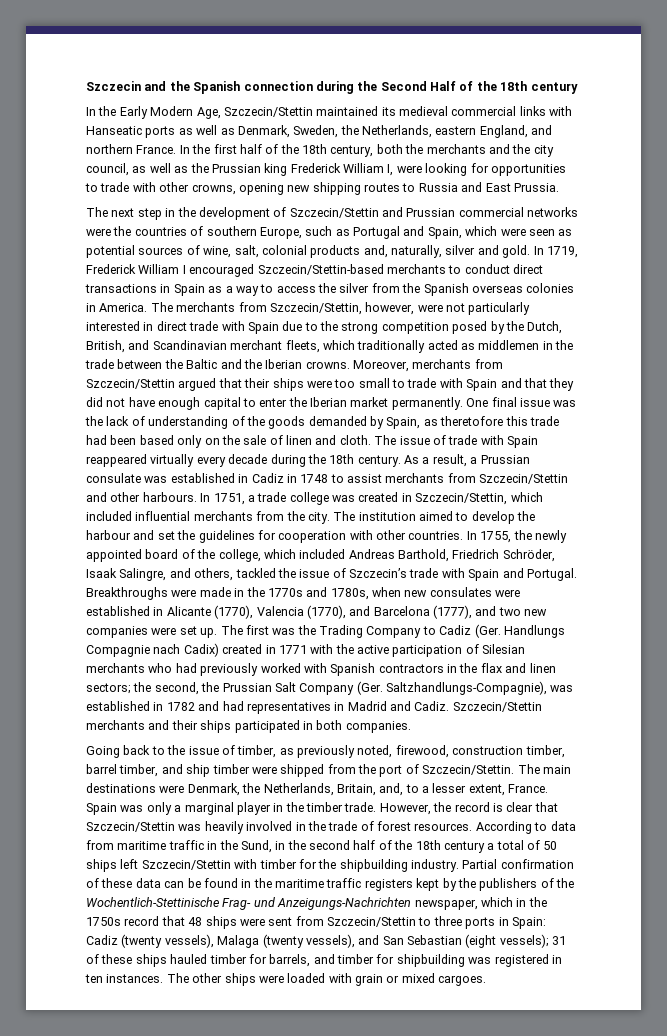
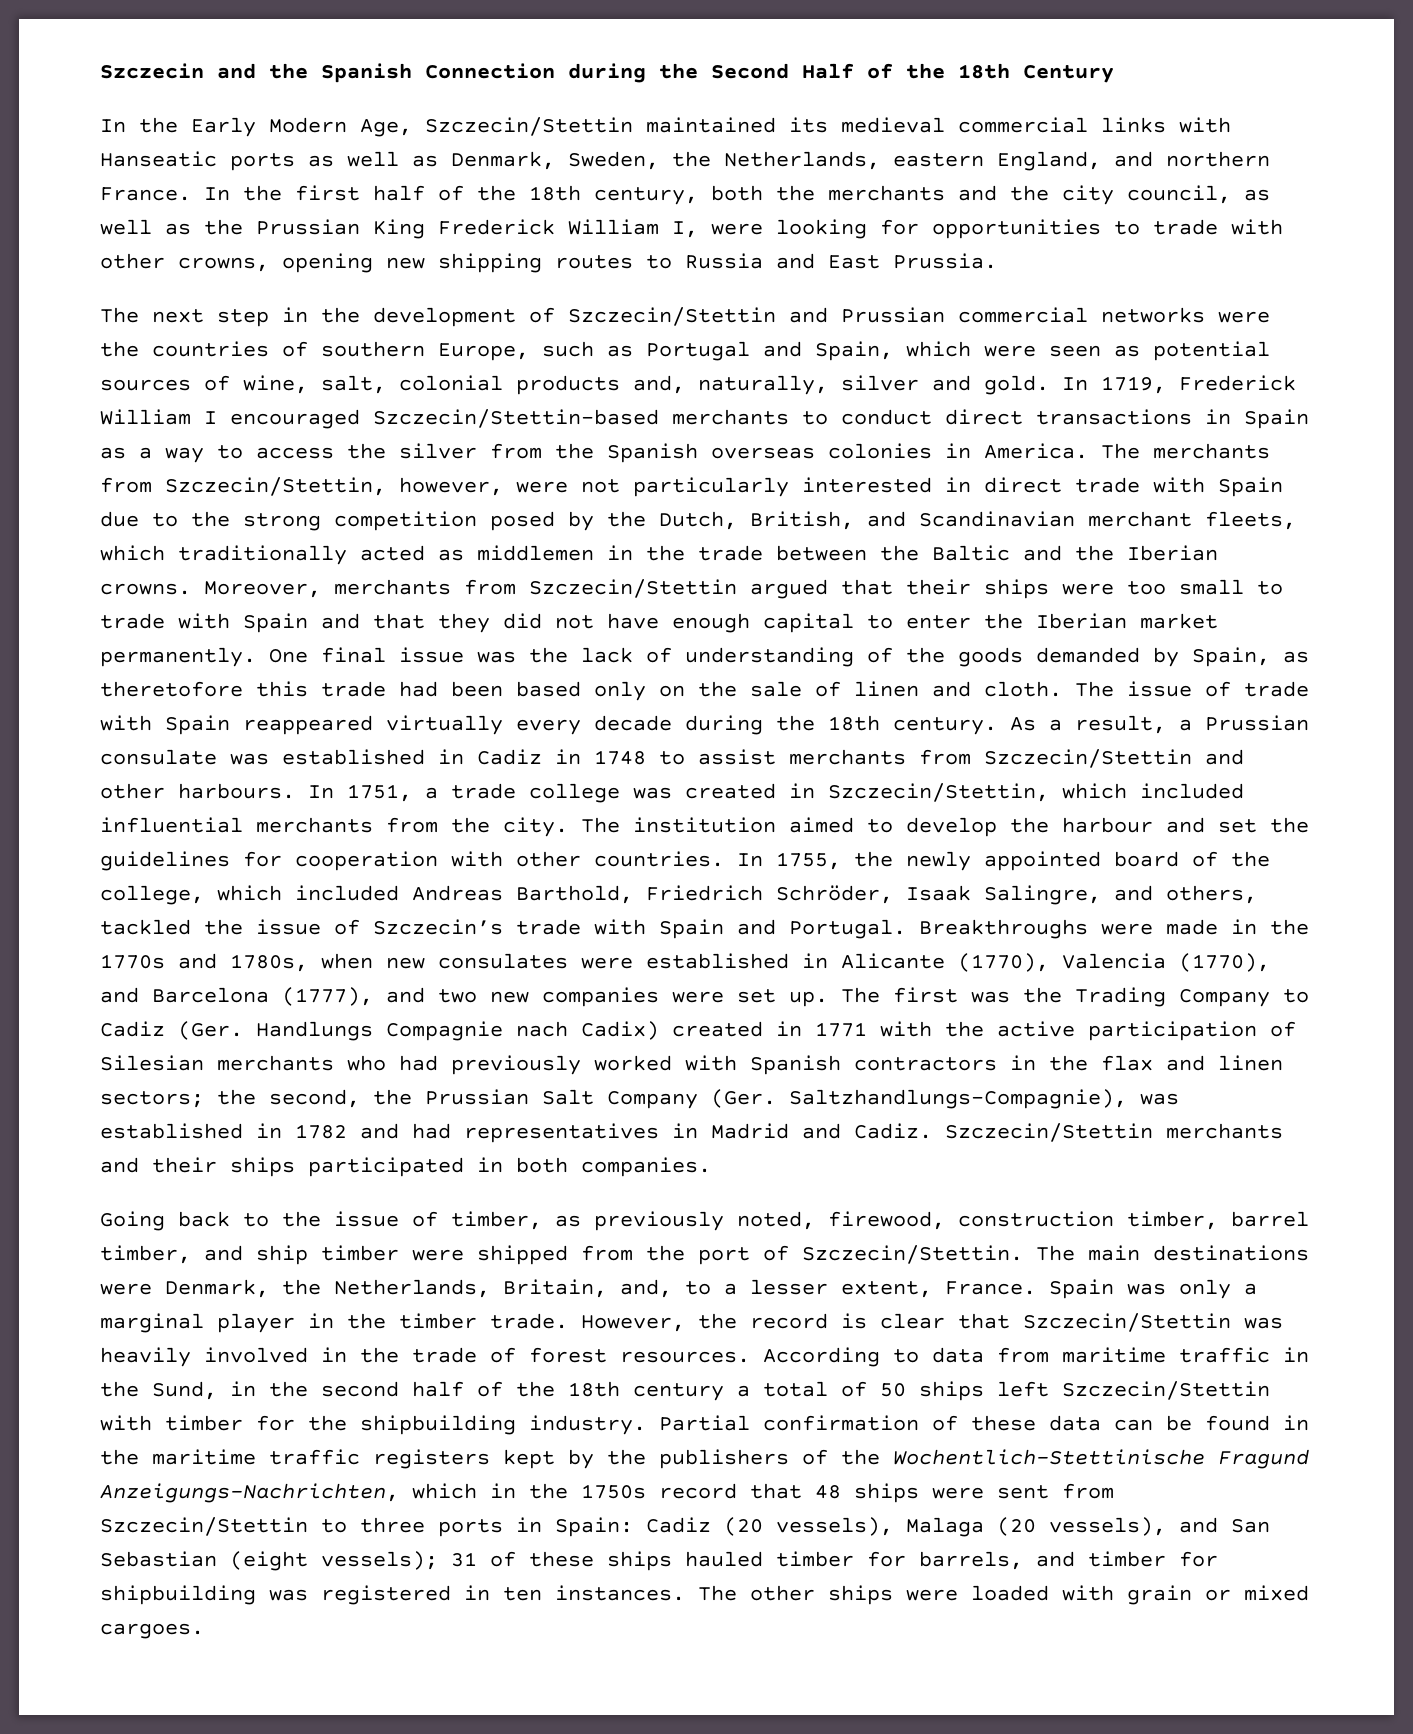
- Szczecin and the Spanish connection during the Second Half of the 18th century
+ Szczecin and the Spanish Connection during the Second Half of the 18th Century
- In the first half of the 18th century, both the merchants and the city council, as well as the Prussian king Frederick William I, were looking for opportunities to trade with other crowns, opening new shipping routes to Russia and East Prussia.
+ In the first half of the 18th century, both the merchants and the city council, as well as the Prussian King Frederick William I, were looking for opportunities to trade with other crowns, opening new shipping routes to Russia and East Prussia.
- Partial confirmation of these data can be found in the maritime traffic registers kept by the publishers of the Wochentlich-Stettinische Frag- und Anzeigungs-Nachrichten newspaper, which in the 1750s record that 48 ships were sent from Szczecin/Stettin to three ports in Spain:
+ Partial confirmation of these data can be found in the maritime traffic registers kept by the publishers of the Wochentlich-Stettinische Fragund Anzeigungs-Nachrichten, which in the 1750s record that 48 ships were sent from Szczecin/Stettin to three ports in Spain:
- Cadiz (twenty vessels), Malaga (twenty vessels), and San Sebastian (eight vessels);
+ Cadiz (20 vessels), Malaga (20 vessels), and San Sebastian (eight vessels);

